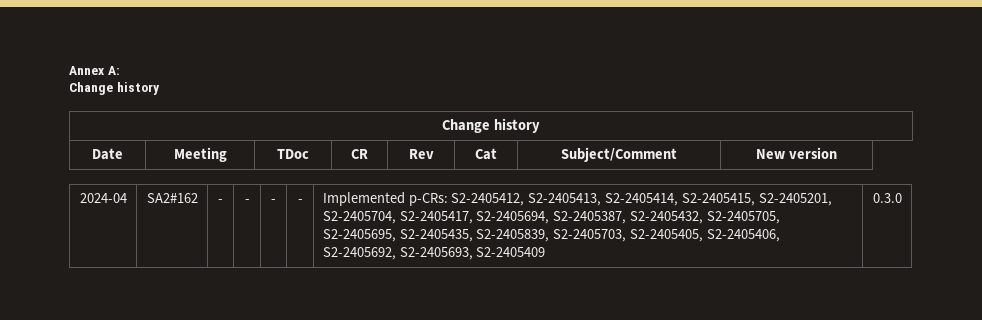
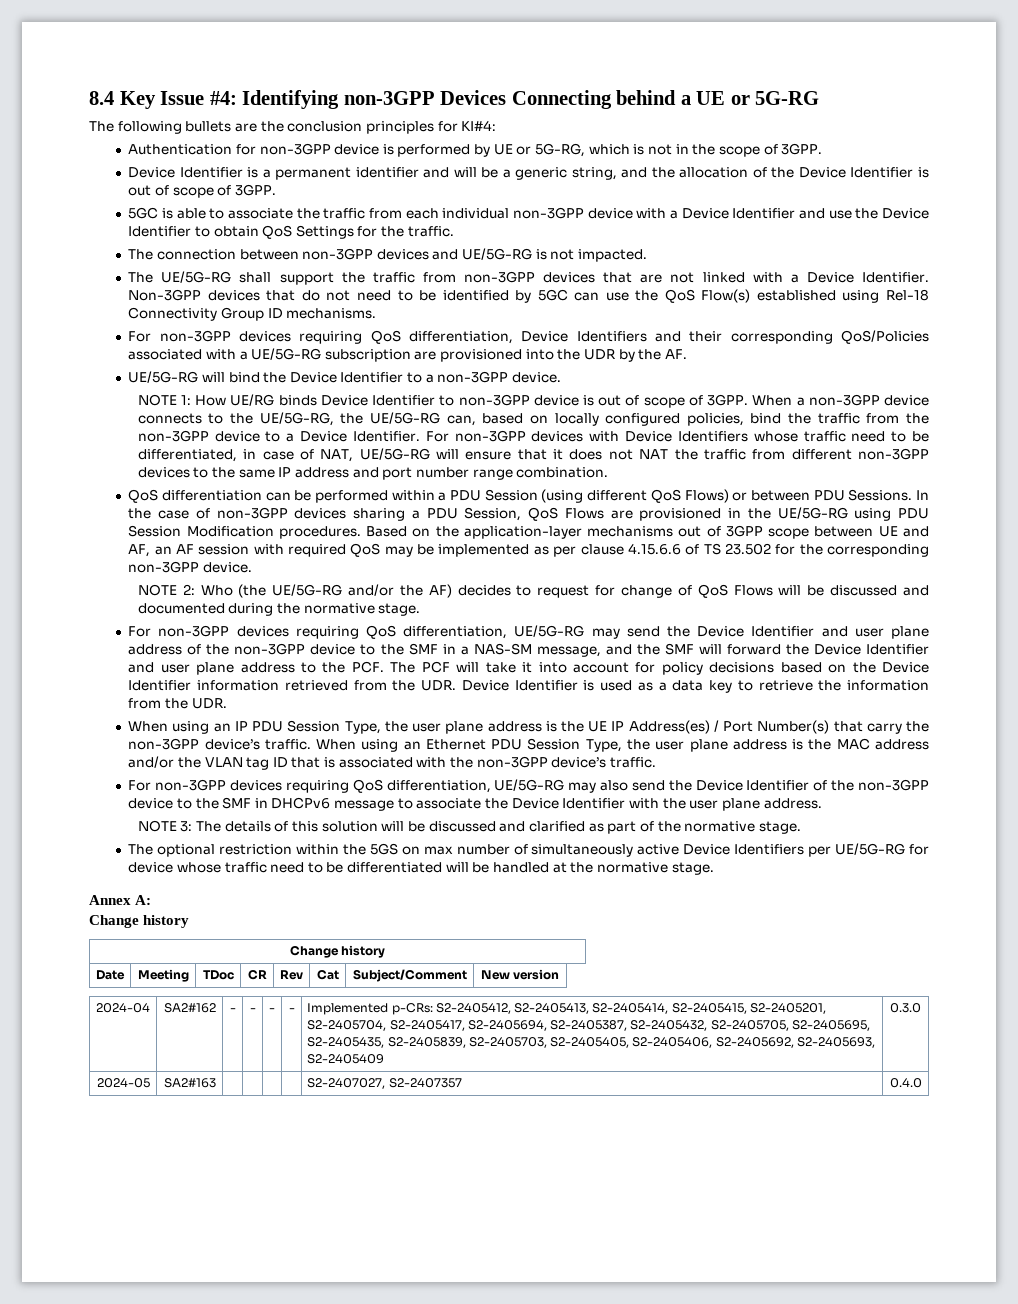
+ 8.4 Key Issue #4: Identifying non-3GPP Devices Connecting behind a UE or 5G-RG
+ The following bullets are the conclusion principles for KI#4:
+ Authentication for non-3GPP device is performed by UE or 5G-RG, which is not in the scope of 3GPP.
+ Device Identifier is a permanent identifier and will be a generic string, and the allocation of the Device Identifier is out of scope of 3GPP.
+ 5GC is able to associate the traffic from each individual non-3GPP device with a Device Identifier and use the Device Identifier to obtain QoS Settings for the traffic.
+ The connection between non-3GPP devices and UE/5G-RG is not impacted.
+ The UE/5G-RG shall support the traffic from non-3GPP devices that are not linked with a Device Identifier. Non-3GPP devices that do not need to be identified by 5GC can use the QoS Flow(s) established using Rel-18 Connectivity Group ID mechanisms.
+ For non-3GPP devices requiring QoS differentiation, Device Identifiers and their corresponding QoS/Policies associated with a UE/5G-RG subscription are provisioned into the UDR by the AF.
+ UE/5G-RG will bind the Device Identifier to a non-3GPP device.
+ NOTE 1: How UE/RG binds Device Identifier to non-3GPP device is out of scope of 3GPP. When a non-3GPP device connects to the UE/5G-RG, the UE/5G-RG can, based on locally configured policies, bind the traffic from the non-3GPP device to a Device Identifier. For non-3GPP devices with Device Identifiers whose traffic need to be differentiated, in case of NAT, UE/5G-RG will ensure that it does not NAT the traffic from different non-3GPP devices to the same IP address and port number range combination.
+ QoS differentiation can be performed within a PDU Session (using different QoS Flows) or between PDU Sessions. In the case of non-3GPP devices sharing a PDU Session, QoS Flows are provisioned in the UE/5G-RG using PDU Session Modification procedures. Based on the application-layer mechanisms out of 3GPP scope between UE and AF, an AF session with required QoS may be implemented as per clause 4.15.6.6 of TS 23.502 for the corresponding non-3GPP device.
+ NOTE 2: Who (the UE/5G-RG and/or the AF) decides to request for change of QoS Flows will be discussed and documented during the normative stage.
+ For non-3GPP devices requiring QoS differentiation, UE/5G-RG may send the Device Identifier and user plane address of the non-3GPP device to the SMF in a NAS-SM message, and the SMF will forward the Device Identifier and user plane address to the PCF. The PCF will take it into account for policy decisions based on the Device Identifier information retrieved from the UDR. Device Identifier is used as a data key to retrieve the information from the UDR.
+ When using an IP PDU Session Type, the user plane address is the UE IP Address(es) / Port Number(s) that carry the non-3GPP device’s traffic. When using an Ethernet PDU Session Type, the user plane address is the MAC address and/or the VLAN tag ID that is associated with the non-3GPP device’s traffic.
+ For non-3GPP devices requiring QoS differentiation, UE/5G-RG may also send the Device Identifier of the non-3GPP device to the SMF in DHCPv6 message to associate the Device Identifier with the user plane address.
+ NOTE 3: The details of this solution will be discussed and clarified as part of the normative stage.
+ The optional restriction within the 5GS on max number of simultaneously active Device Identifiers per UE/5G-RG for device whose traffic need to be differentiated will be handled at the normative stage.
+ 2024-05 | SA2#163 | | | | | S2-2407027, S2-2407357 | 0.4.0

